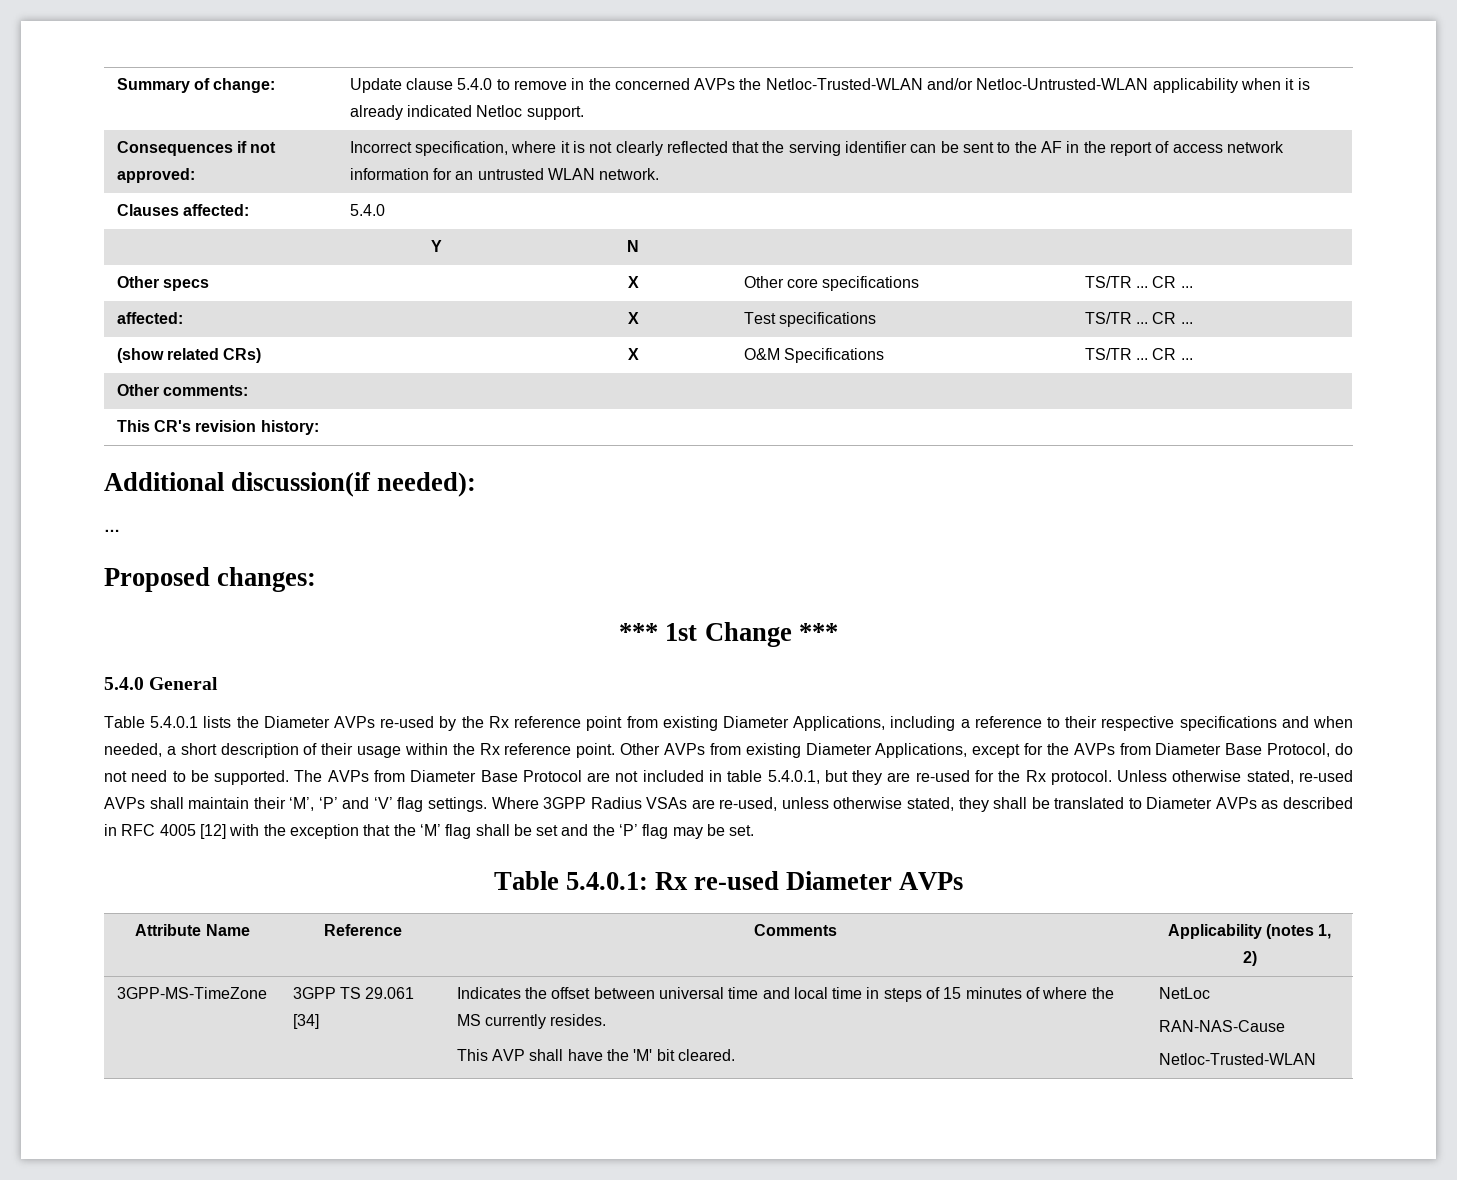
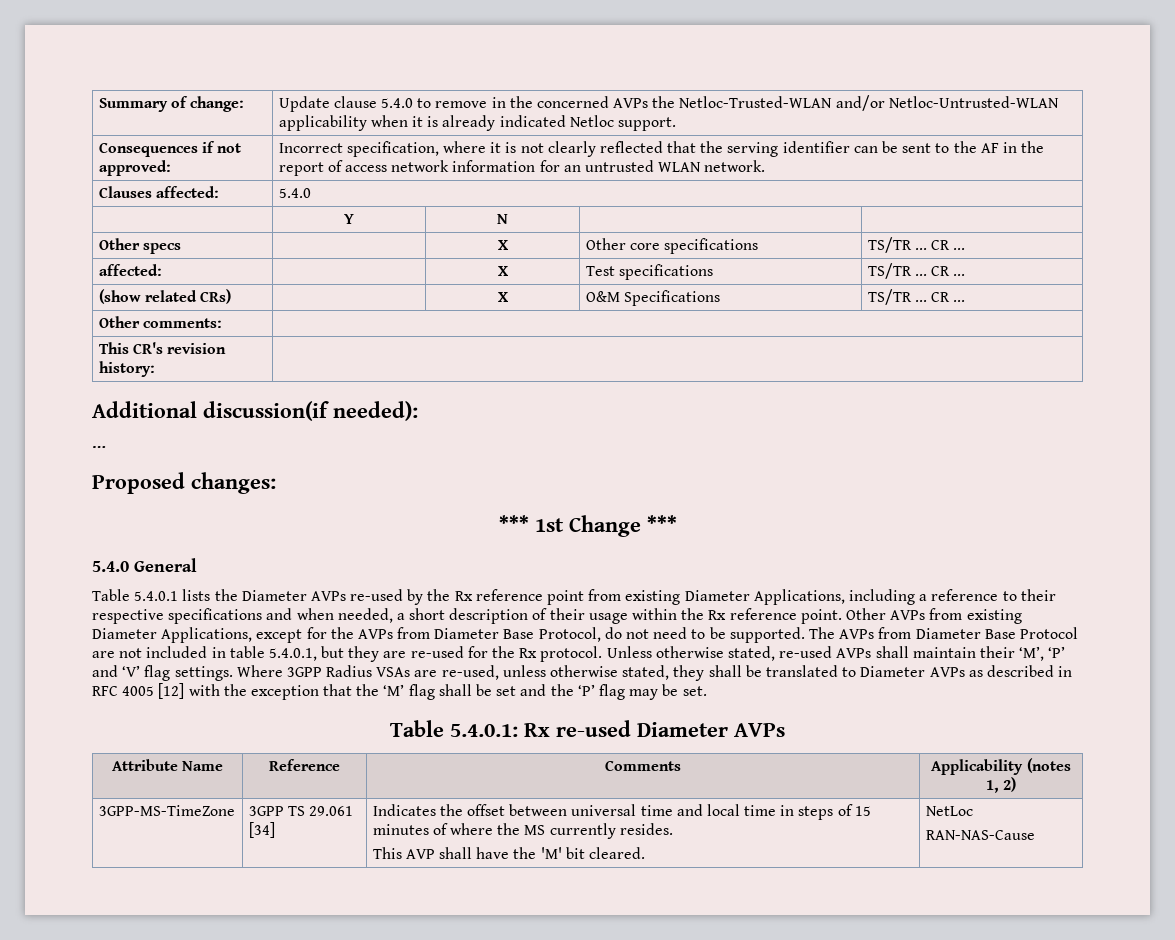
  3GPP-MS-TimeZone | 3GPP TS 29.061 [34] | Indicates the offset between universal time and local time in steps of 15 minutes of where the MS currently resides.
  This AVP shall have the 'M' bit cleared. | NetLoc
  RAN-NAS-Cause
- Netloc-Trusted-WLAN

